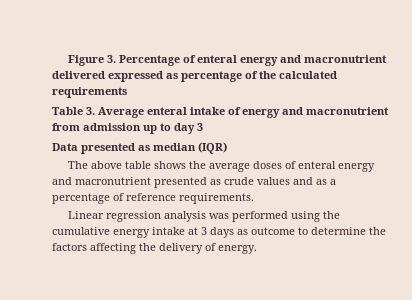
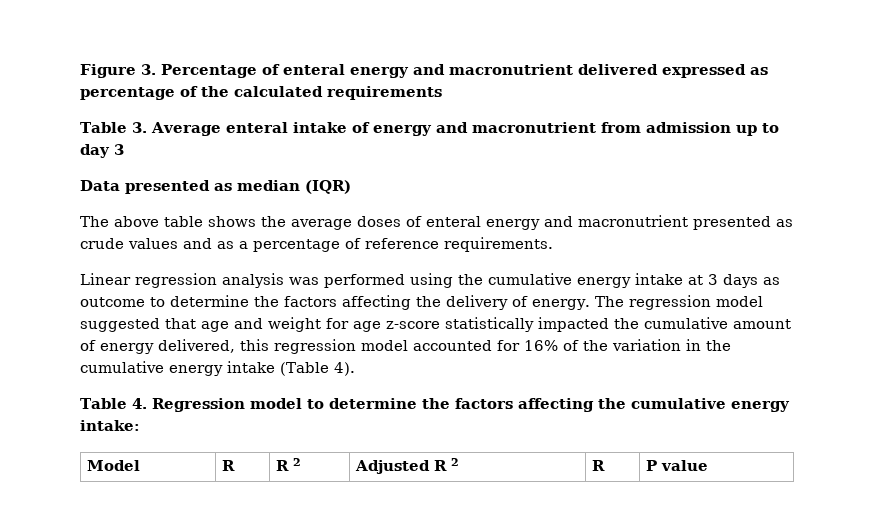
+ The regression model suggested that age and weight for age z-score statistically impacted the cumulative amount of energy delivered, this regression model accounted for 16% of the variation in the cumulative energy intake (Table 4).
+ Table 4. Regression model to determine the factors affecting the cumulative energy intake:
+ Model | R | R 2 | Adjusted R 2 | R | P value

